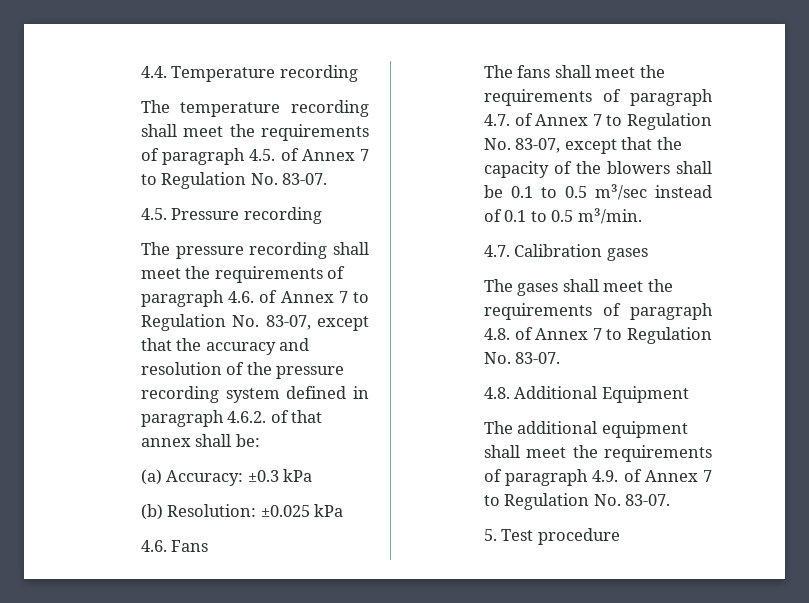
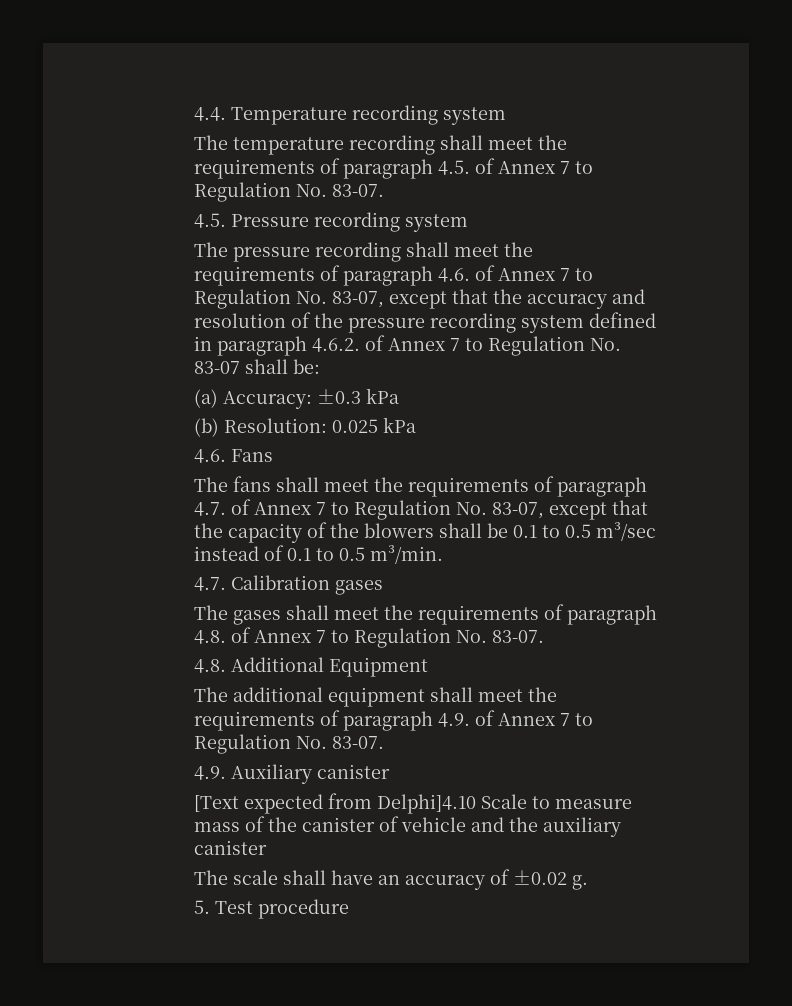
- 4.4. Temperature recording
+ 4.4. Temperature recording system
- 4.5. Pressure recording
+ 4.5. Pressure recording system
- The pressure recording shall meet the requirements of paragraph 4.6. of Annex 7 to Regulation No. 83-07, except that the accuracy and resolution of the pressure recording system defined in paragraph 4.6.2. of that annex shall be:
+ The pressure recording shall meet the requirements of paragraph 4.6. of Annex 7 to Regulation No. 83-07, except that the accuracy and resolution of the pressure recording system defined in paragraph 4.6.2. of Annex 7 to Regulation No. 83-07 shall be:
- (b) Resolution: ±0.025 kPa
+ (b) Resolution: 0.025 kPa
+ 4.9. Auxiliary canister
+ [Text expected from Delphi]4.10 Scale to measure mass of the canister of vehicle and the auxiliary canister
+ The scale shall have an accuracy of ±0.02 g.

